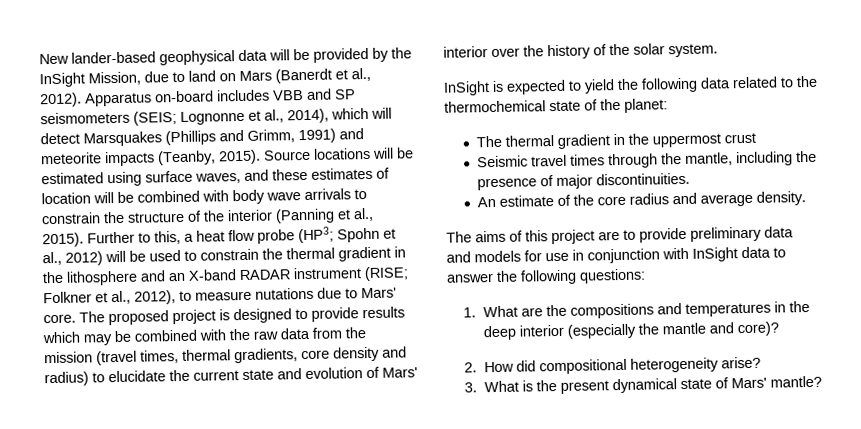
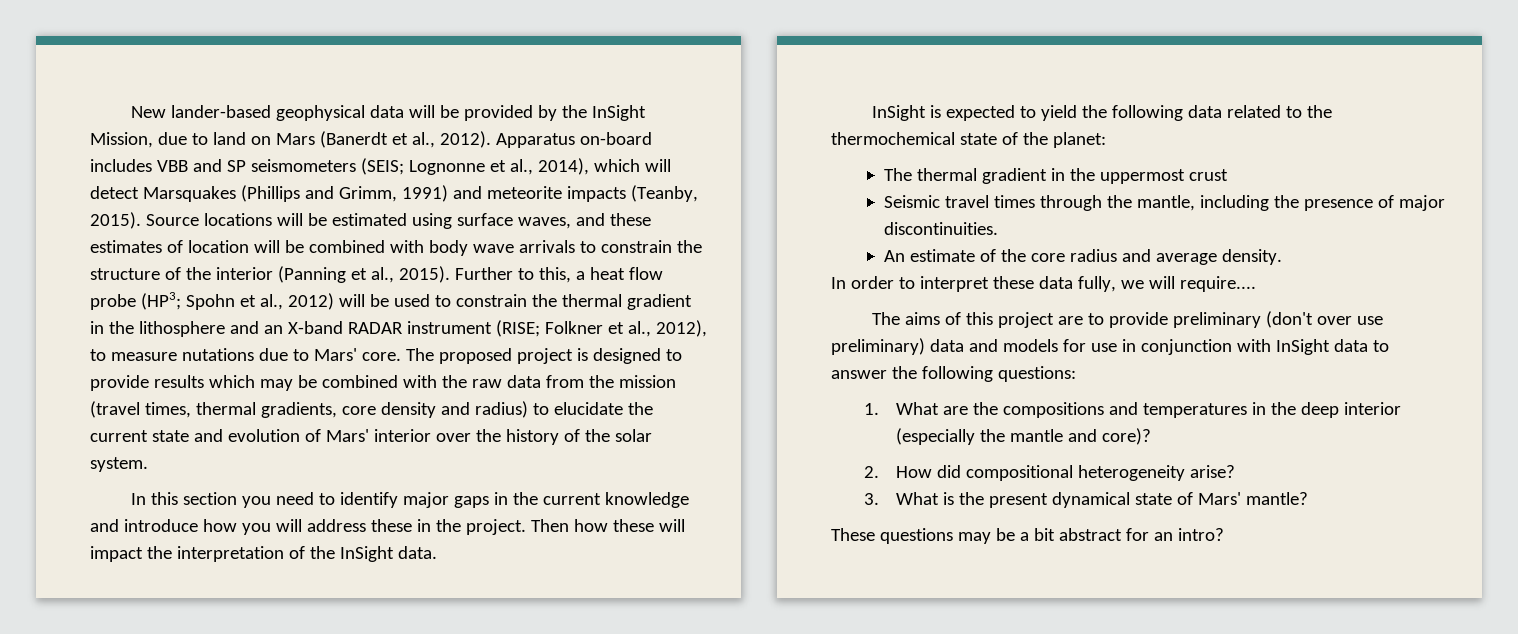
+ In this section you need to identify major gaps in the current knowledge and introduce how you will address these in the project. Then how these will impact the interpretation of the InSight data.
+ In order to interpret these data fully, we will require....
- The aims of this project are to provide preliminary data and models for use in conjunction with InSight data to answer the following questions:
+ The aims of this project are to provide preliminary (don't over use preliminary) data and models for use in conjunction with InSight data to answer the following questions:
+ These questions may be a bit abstract for an intro?

